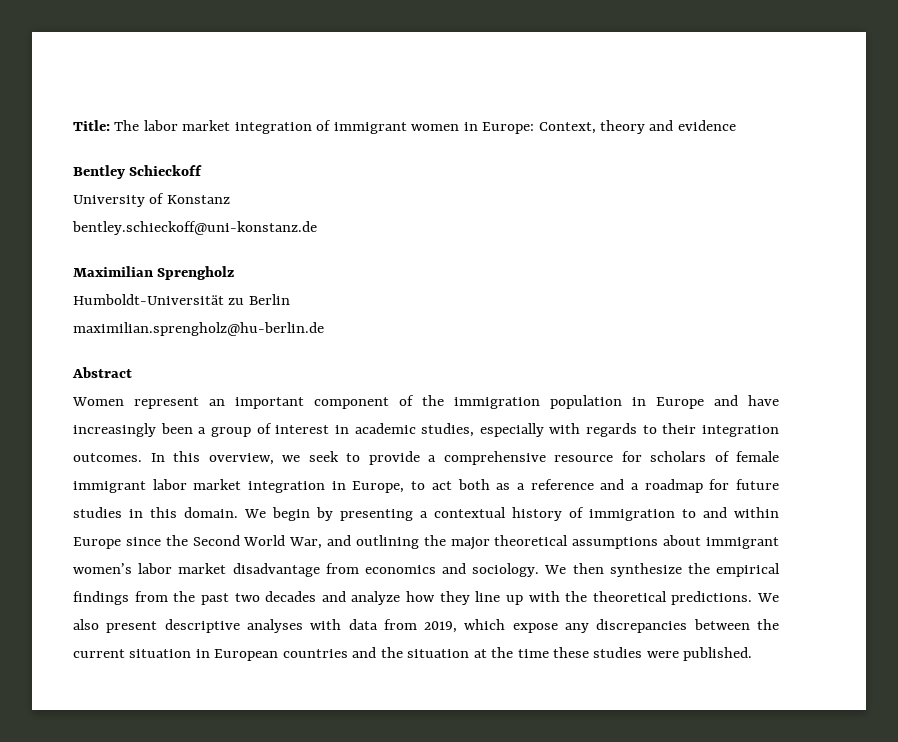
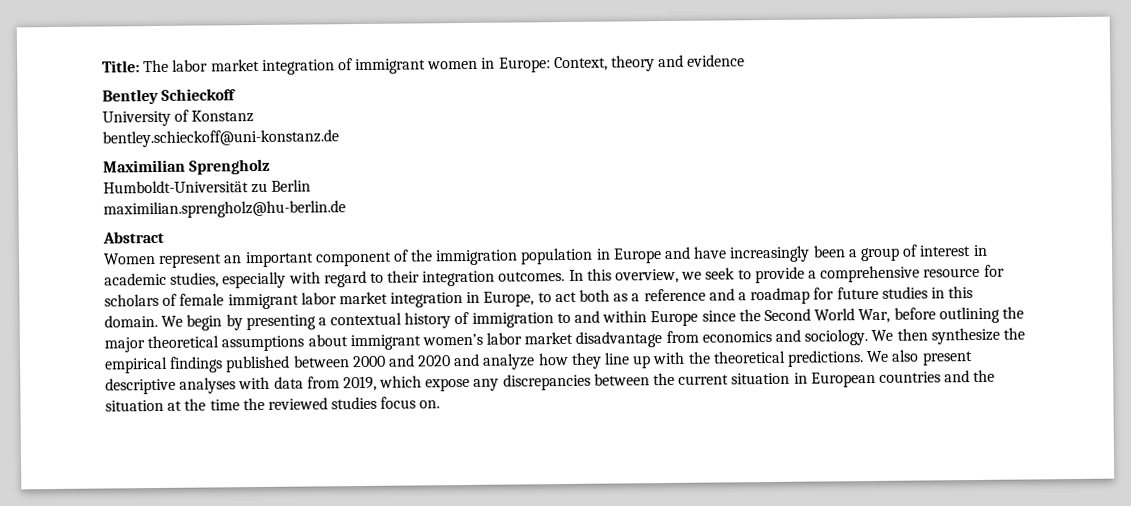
- Women represent an important component of the immigration population in Europe and have increasingly been a group of interest in academic studies, especially with regards to their integration outcomes.
+ Women represent an important component of the immigration population in Europe and have increasingly been a group of interest in academic studies, especially with regard to their integration outcomes.
- We begin by presenting a contextual history of immigration to and within Europe since the Second World War, and outlining the major theoretical assumptions about immigrant women’s labor market disadvantage from economics and sociology.
+ We begin by presenting a contextual history of immigration to and within Europe since the Second World War, before outlining the major theoretical assumptions about immigrant women’s labor market disadvantage from economics and sociology.
- We then synthesize the empirical findings from the past two decades and analyze how they line up with the theoretical predictions.
+ We then synthesize the empirical findings published between 2000 and 2020 and analyze how they line up with the theoretical predictions.
- We also present descriptive analyses with data from 2019, which expose any discrepancies between the current situation in European countries and the situation at the time these studies were published.
+ We also present descriptive analyses with data from 2019, which expose any discrepancies between the current situation in European countries and the situation at the time the reviewed studies focus on.

